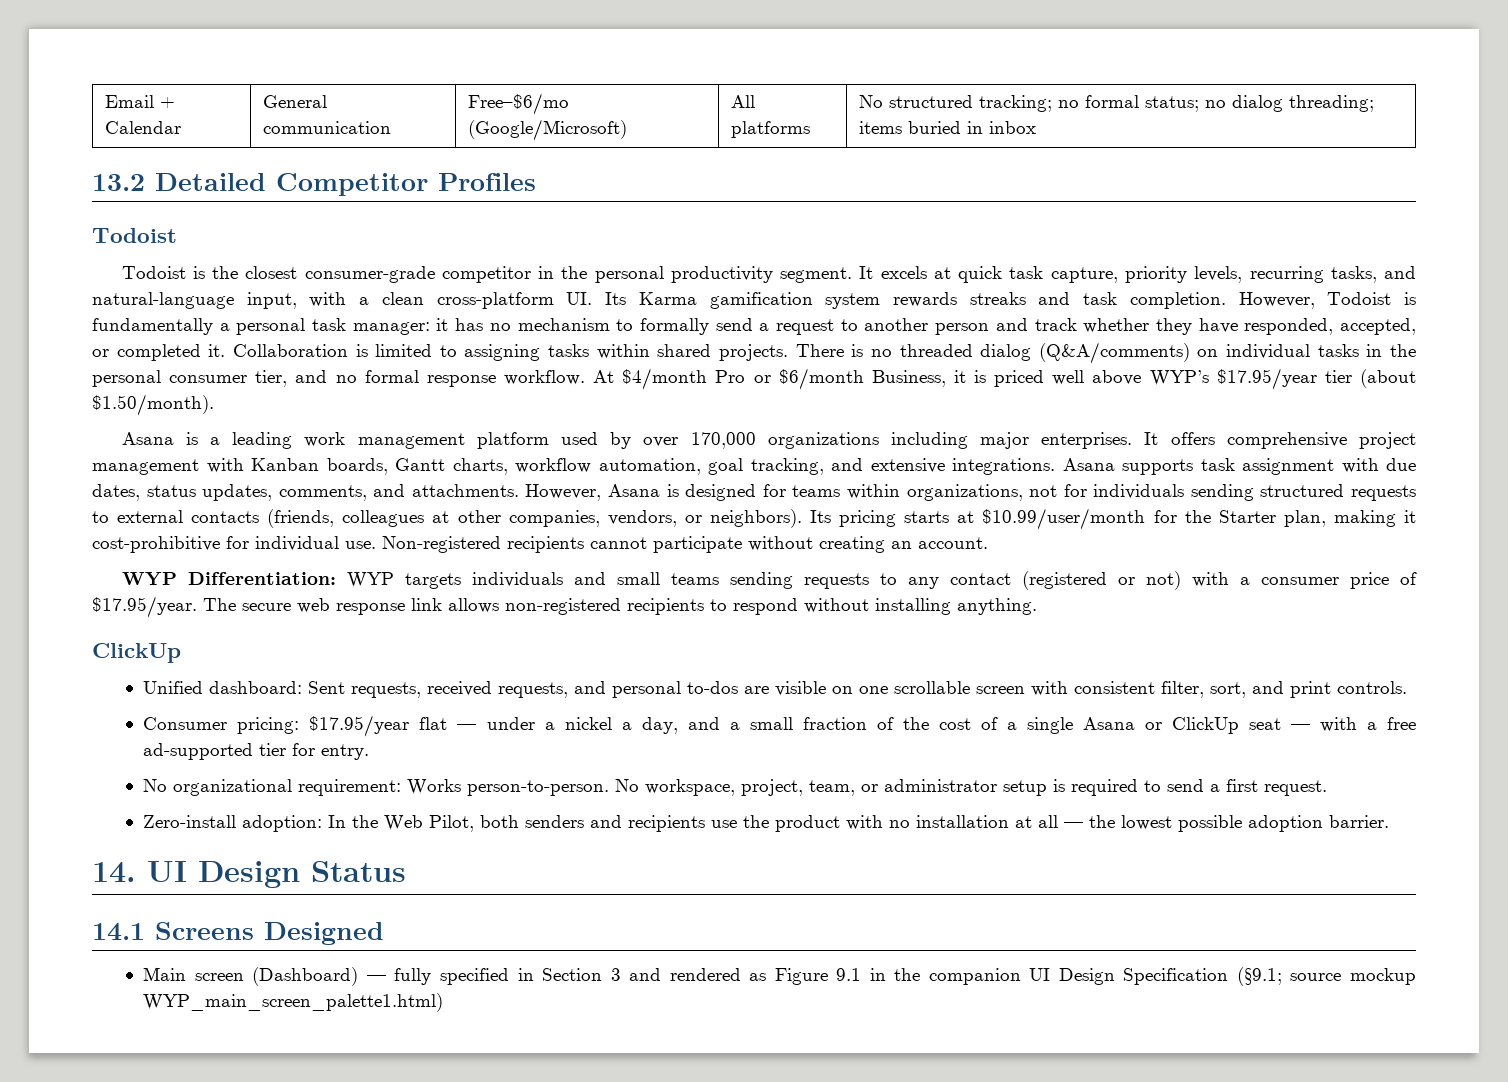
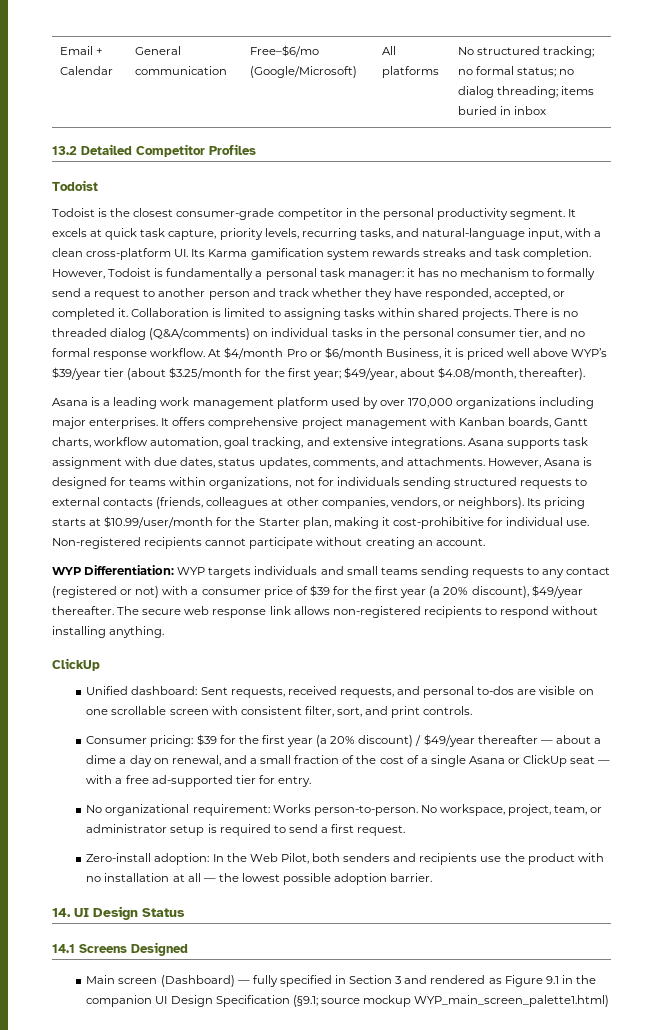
- At $4/month Pro or $6/month Business, it is priced well above WYP’s $17.95/year tier (about $1.50/month).
+ At $4/month Pro or $6/month Business, it is priced well above WYP’s $39/year tier (about $3.25/month for the first year; $49/year, about $4.08/month, thereafter).
- WYP Differentiation: WYP targets individuals and small teams sending requests to any contact (registered or not) with a consumer price of $17.95/year. The secure web response link allows non-registered recipients to respond without installing anything.
+ WYP Differentiation: WYP targets individuals and small teams sending requests to any contact (registered or not) with a consumer price of $39 for the first year (a 20% discount), $49/year thereafter. The secure web response link allows non-registered recipients to respond without installing anything.
- Consumer pricing: $17.95/year flat — under a nickel a day, and a small fraction of the cost of a single Asana or ClickUp seat — with a free ad-supported tier for entry.
+ Consumer pricing: $39 for the first year (a 20% discount) / $49/year thereafter — about a dime a day on renewal, and a small fraction of the cost of a single Asana or ClickUp seat — with a free ad-supported tier for entry.

